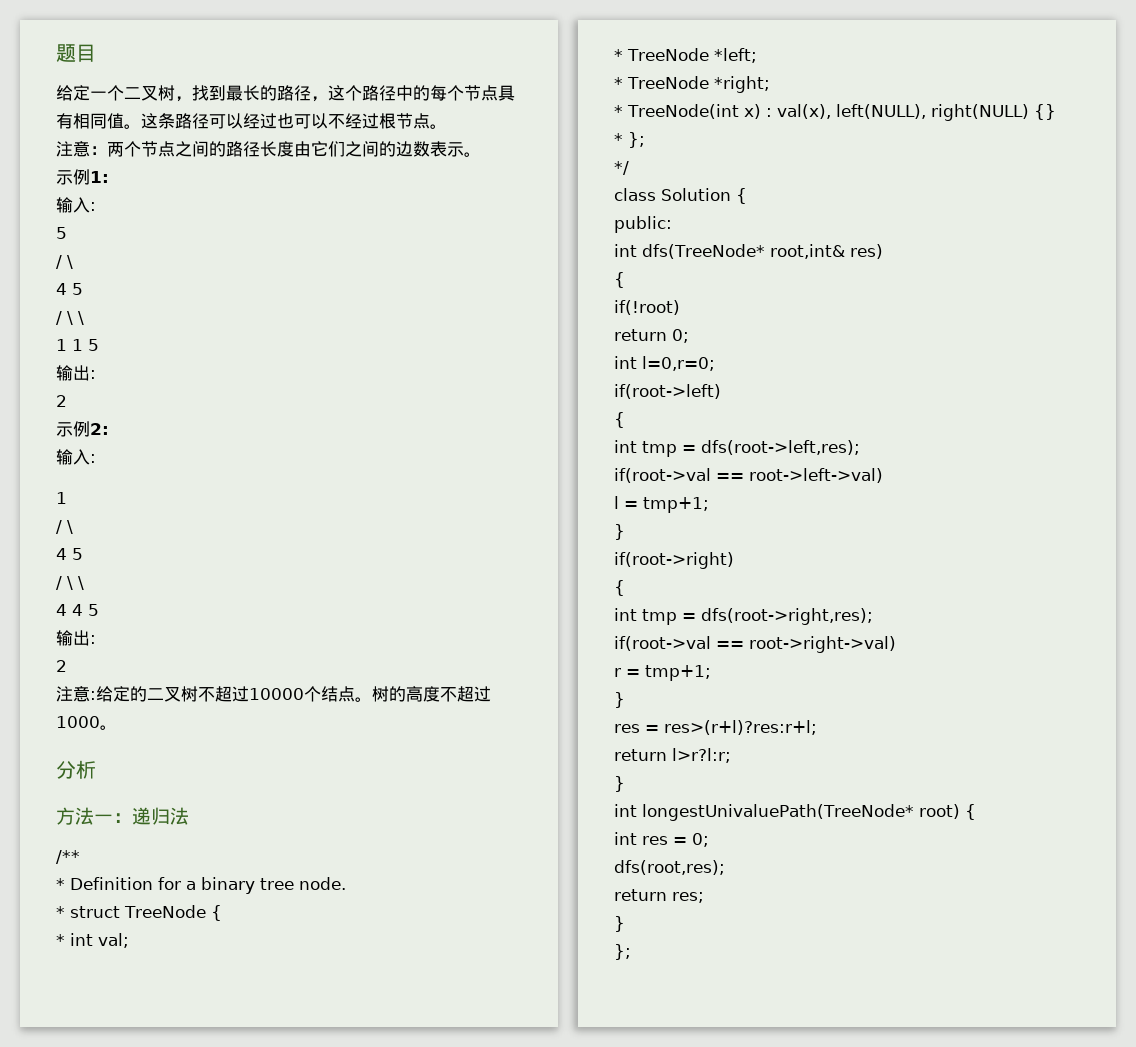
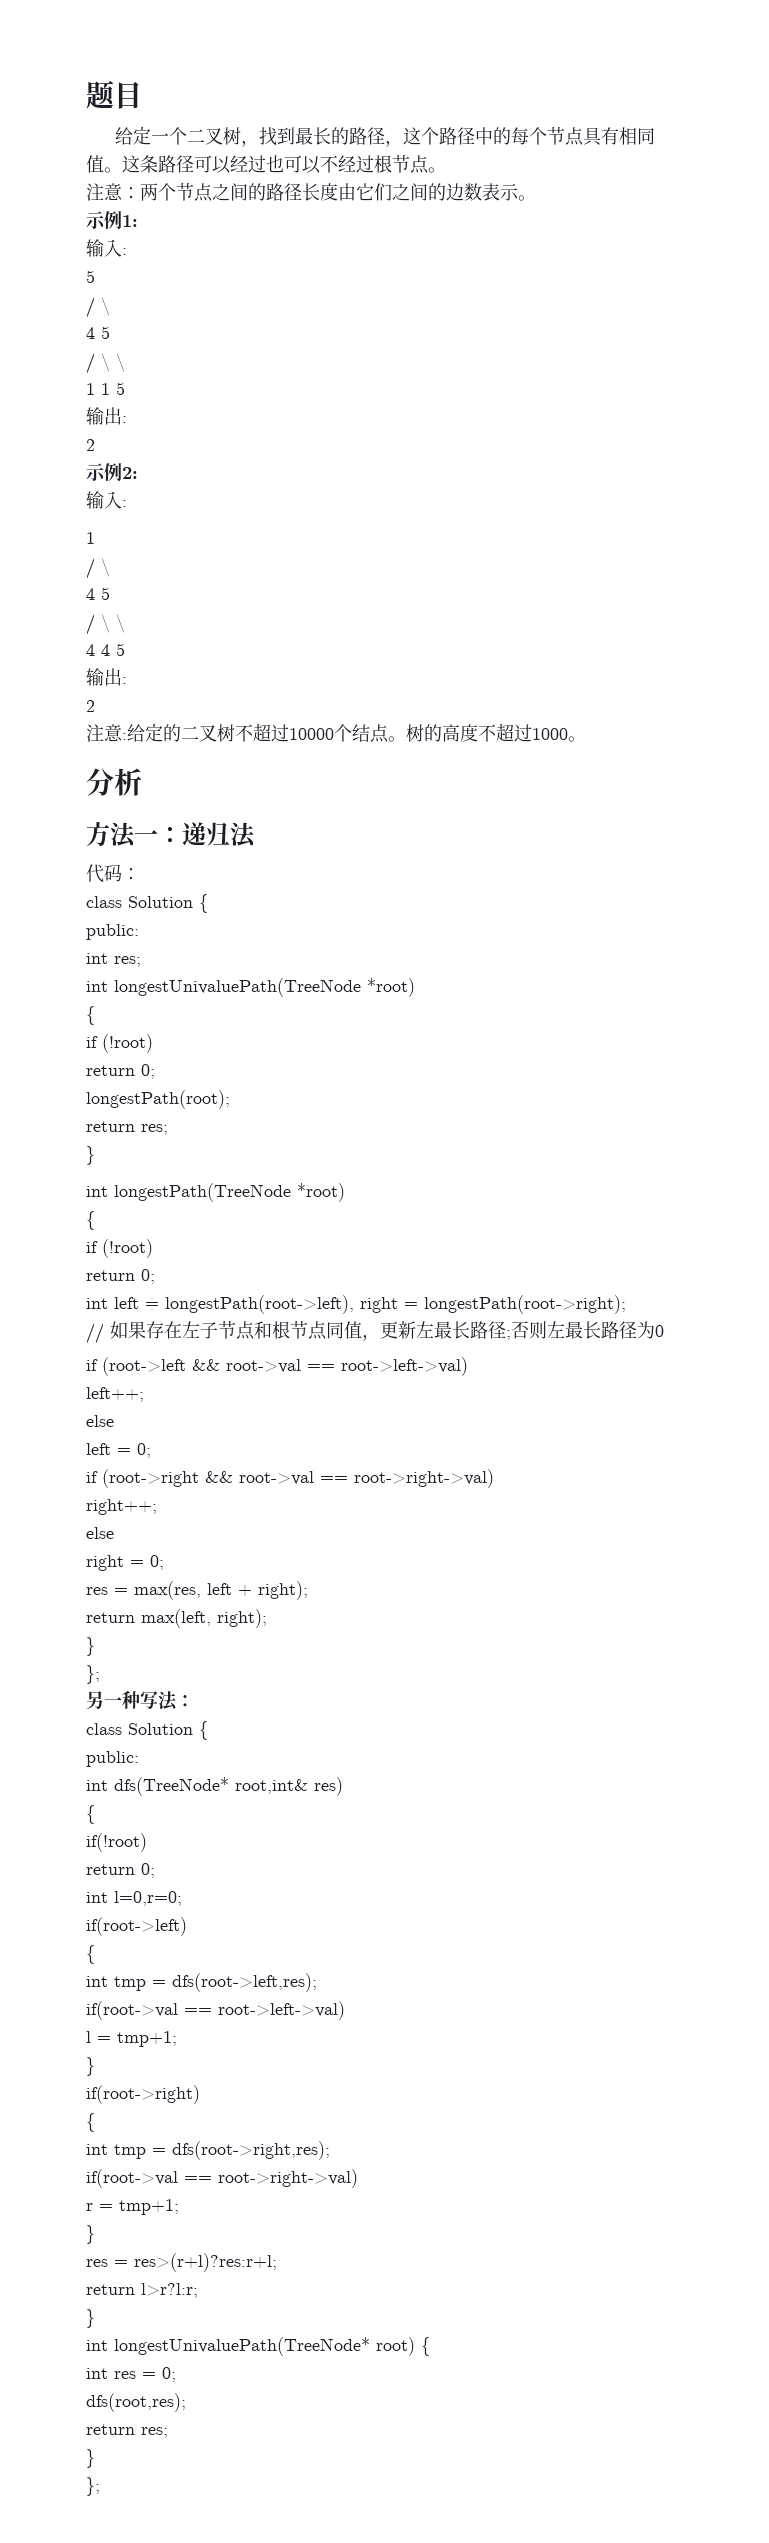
- /**
- * Definition for a binary tree node.
- * struct TreeNode {
- * int val;
- * TreeNode *left;
- * TreeNode *right;
- * TreeNode(int x) : val(x), left(NULL), right(NULL) {}
- * };
- */
+ 代码：
+ class Solution {
+ public:
+ int res;
+ int longestUnivaluePath(TreeNode *root)
+ {
+ if (!root)
+ return 0;
+ longestPath(root);
+ return res;
+ }
+ int longestPath(TreeNode *root)
+ {
+ if (!root)
+ return 0;
+ int left = longestPath(root->left), right = longestPath(root->right);
+ // 如果存在左子节点和根节点同值，更新左最长路径;否则左最长路径为0
+ if (root->left && root->val == root->left->val)
+ left++;
+ else
+ left = 0;
+ if (root->right && root->val == root->right->val)
+ right++;
+ else
+ right = 0;
+ res = max(res, left + right);
+ return max(left, right);
+ }
+ };
+ 另一种写法：

